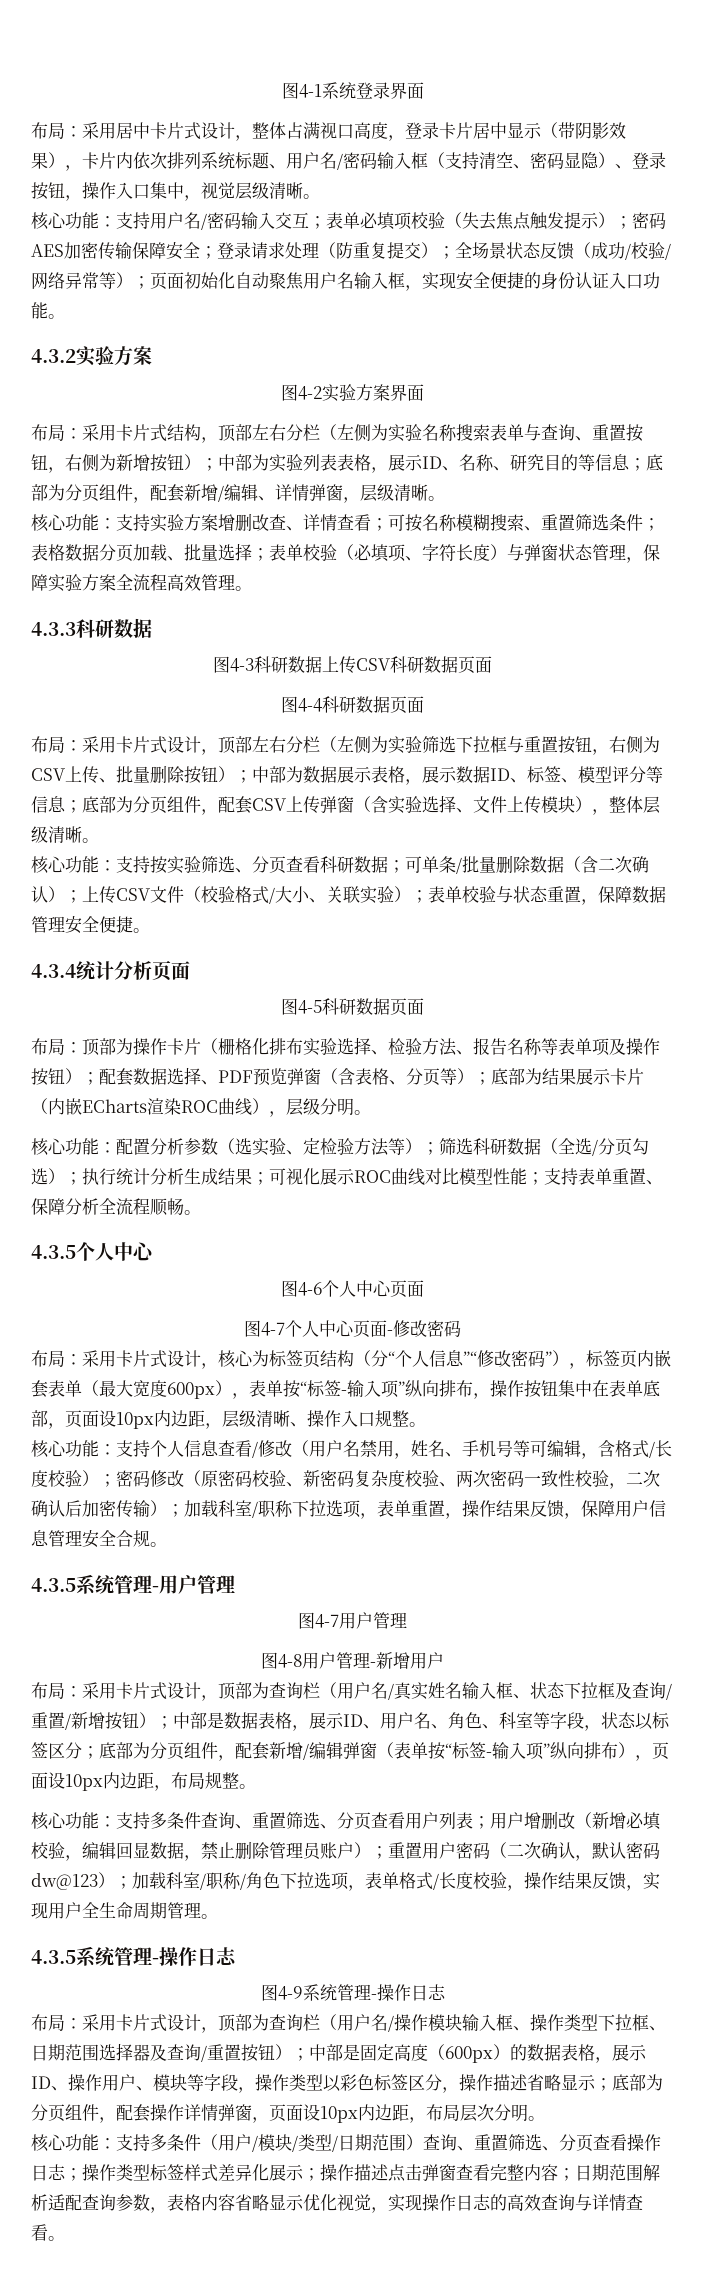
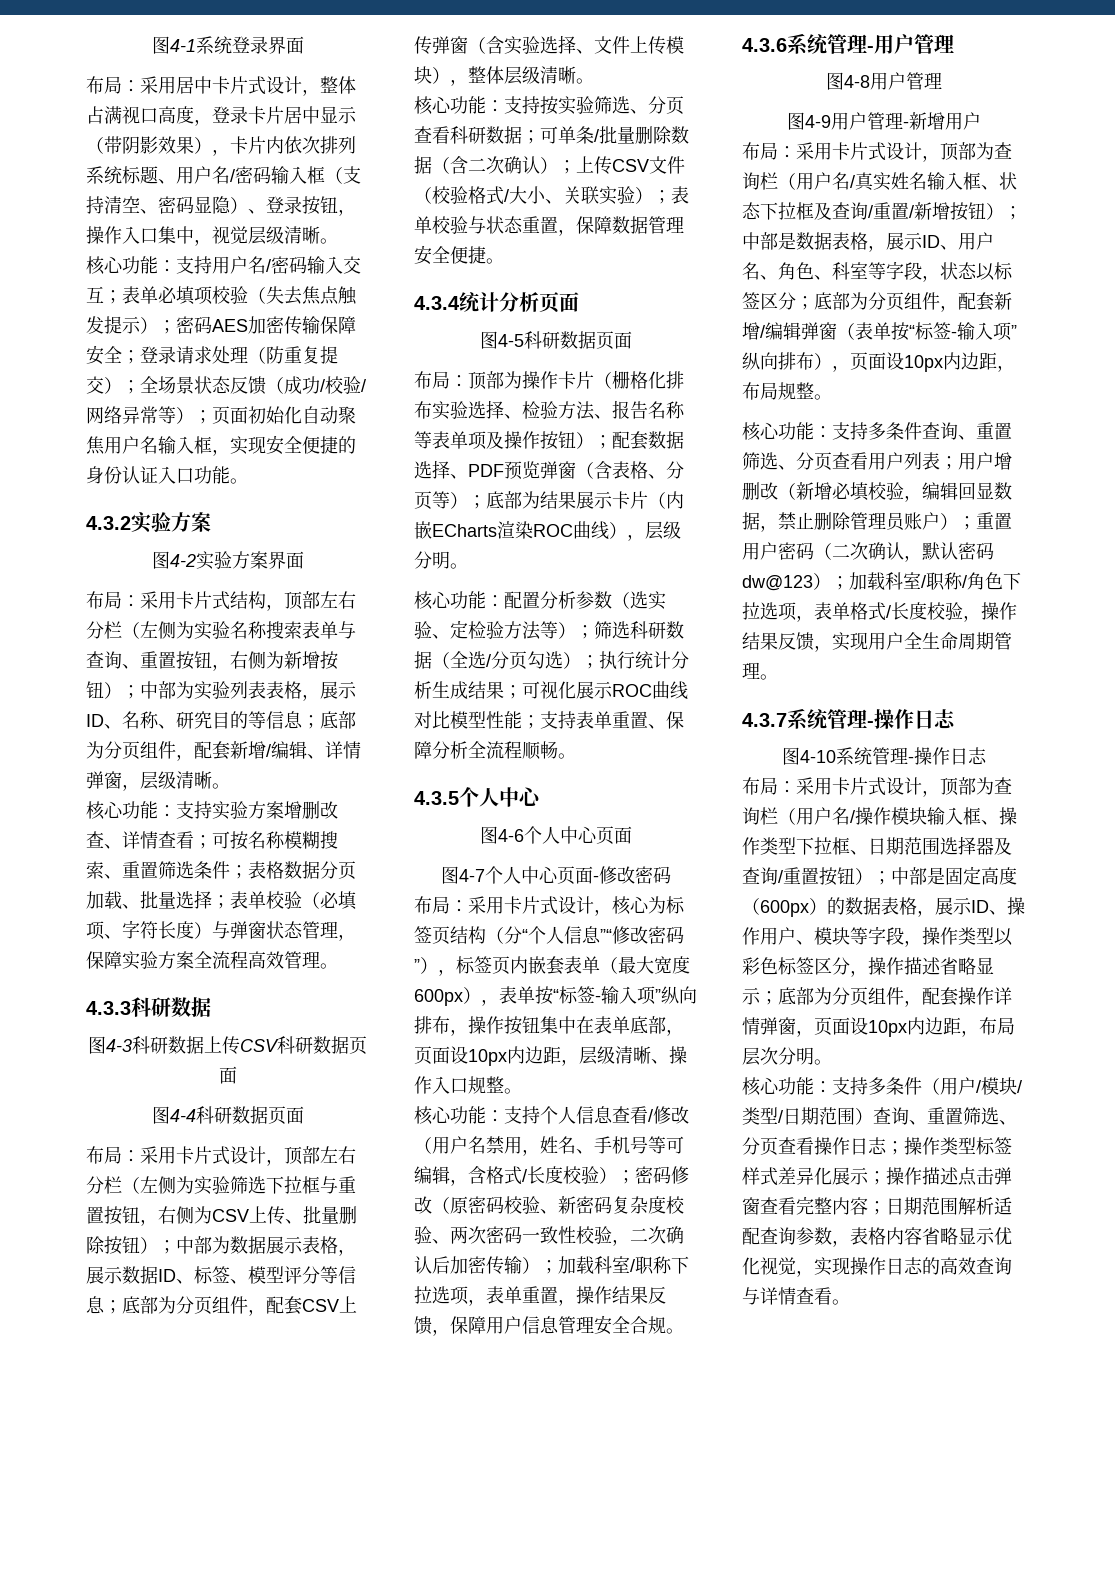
- 4.3.5系统管理-用户管理
+ 4.3.6系统管理-用户管理
- 图4-7用户管理
- 图4-8用户管理-新增用户
+ 图4-8用户管理
+ 图4-9用户管理-新增用户
- 4.3.5系统管理-操作日志
+ 4.3.7系统管理-操作日志
- 图4-9系统管理-操作日志
+ 图4-10系统管理-操作日志

